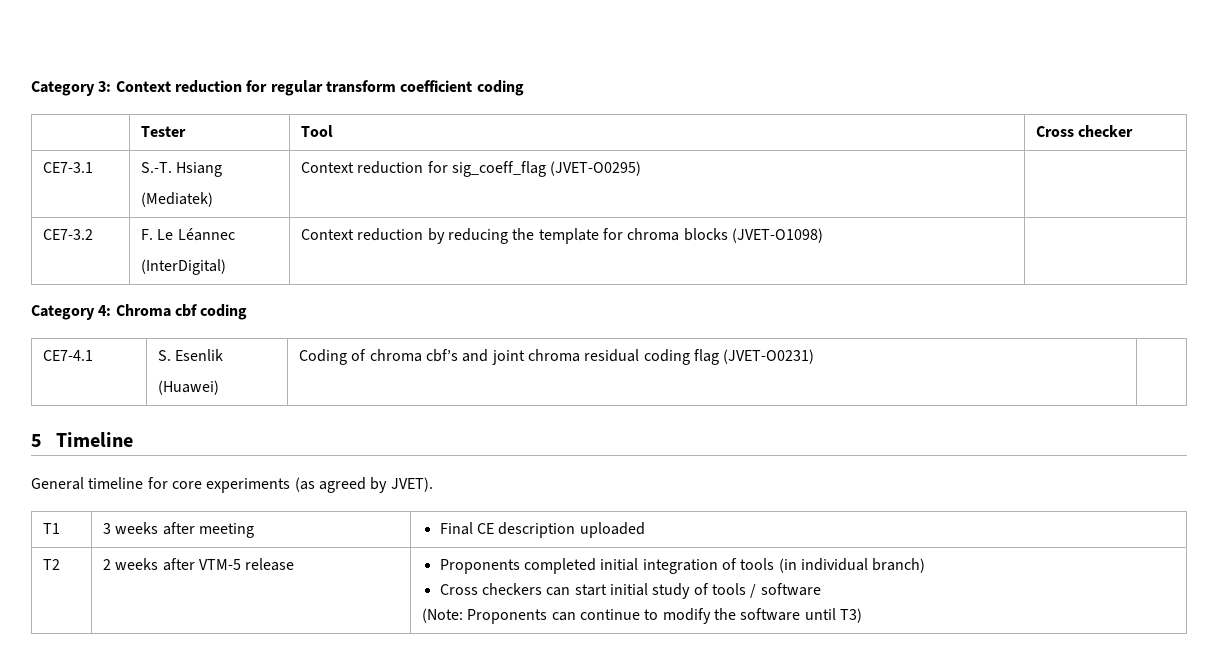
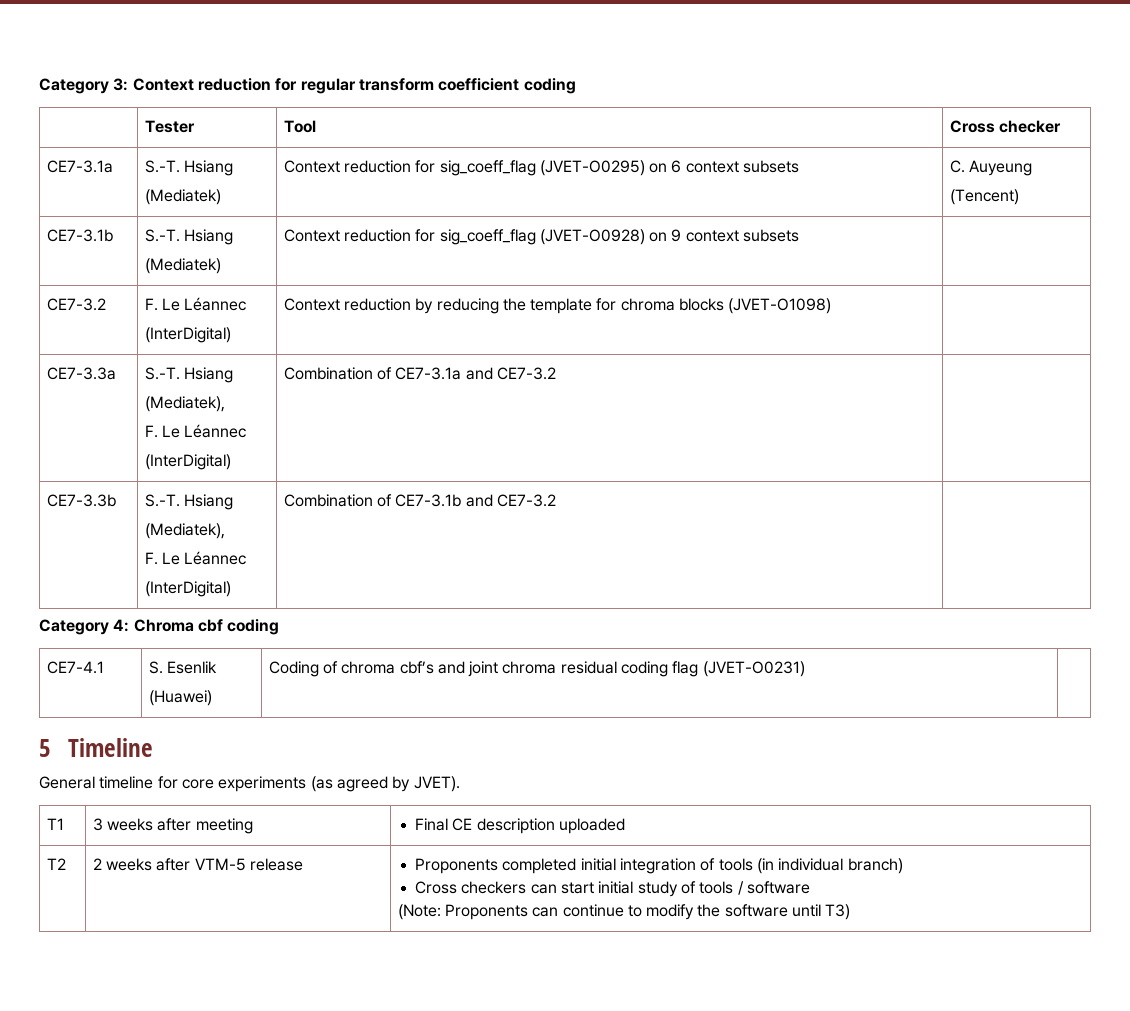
- CE7-3.1 | S.-T. Hsiang
- (Mediatek) | Context reduction for sig_coeff_flag (JVET-O0295) |
+ CE7-3.1a | S.-T. Hsiang
+ (Mediatek) | Context reduction for sig_coeff_flag (JVET-O0295) on 6 context subsets | C. Auyeung
+ (Tencent)
+ CE7-3.1b | S.-T. Hsiang
+ (Mediatek) | Context reduction for sig_coeff_flag (JVET-O0928) on 9 context subsets |
+ CE7-3.3a | S.-T. Hsiang
+ (Mediatek),
+ F. Le Léannec
+ (InterDigital) | Combination of CE7-3.1a and CE7-3.2 |
+ CE7-3.3b | S.-T. Hsiang
+ (Mediatek),
+ F. Le Léannec
+ (InterDigital) | Combination of CE7-3.1b and CE7-3.2 |

